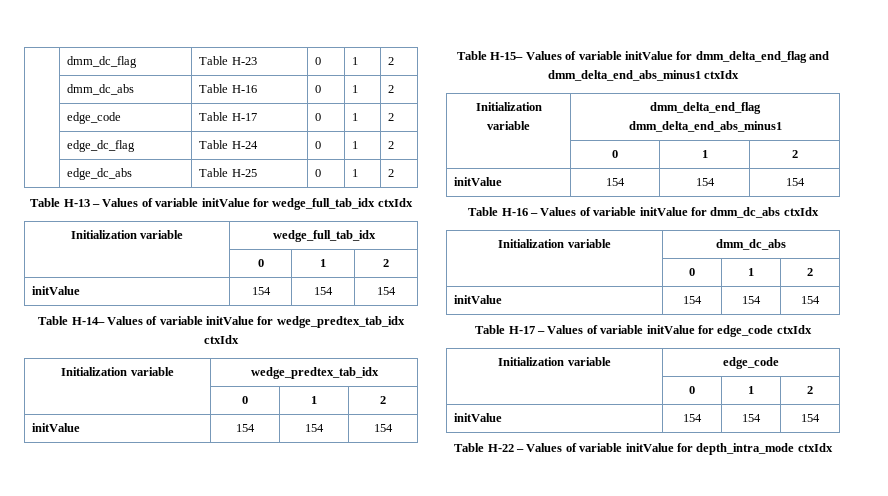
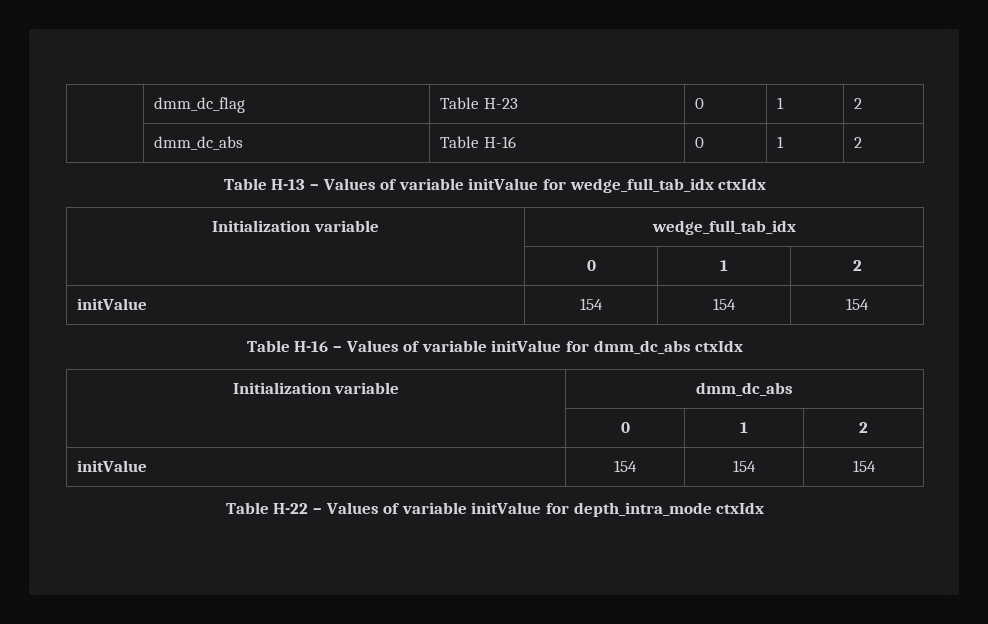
- | edge_code | Table H-17 | 0 | 1 | 2
- | edge_dc_flag | Table H-24 | 0 | 1 | 2
- | edge_dc_abs | Table H-25 | 0 | 1 | 2
- Table H-14– Values of variable initValue for wedge_predtex_tab_idx ctxIdx
- Initialization variable | wedge_predtex_tab_idx
- | 0 | 1 | 2
- initValue | 154 | 154 | 154
- Table H-15– Values of variable initValue for dmm_delta_end_flag and dmm_delta_end_abs_minus1 ctxIdx
- Initialization variable | dmm_delta_end_flag dmm_delta_end_abs_minus1
- | 0 | 1 | 2
- initValue | 154 | 154 | 154
- Table H-17 – Values of variable initValue for edge_code ctxIdx
- Initialization variable | edge_code
- | 0 | 1 | 2
- initValue | 154 | 154 | 154

